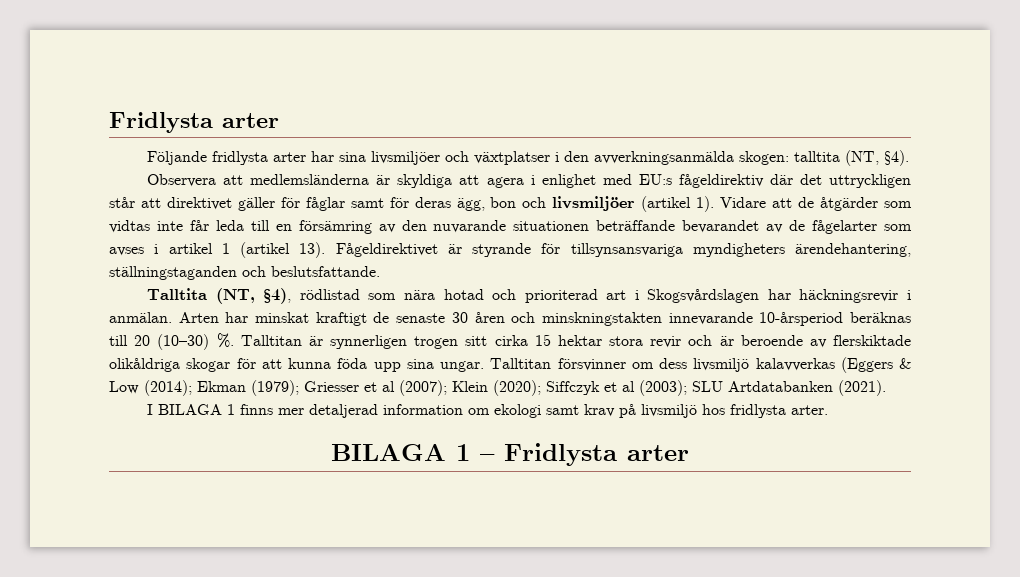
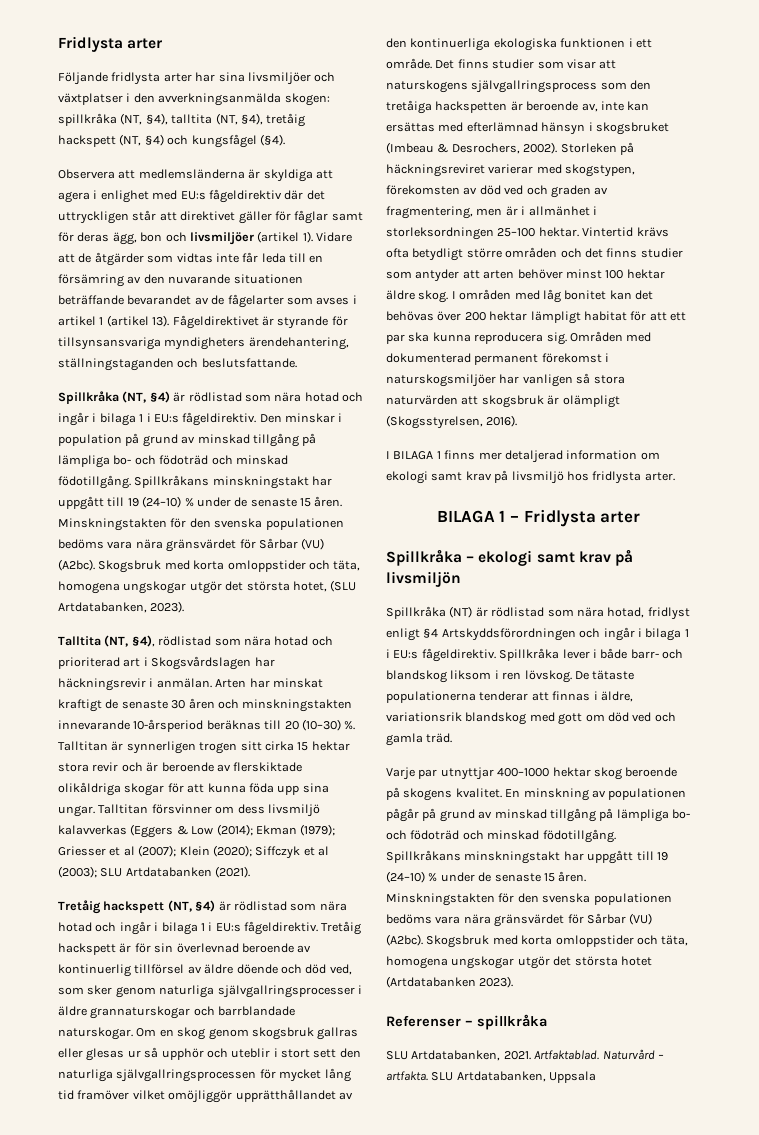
- Följande fridlysta arter har sina livsmiljöer och växtplatser i den avverkningsanmälda skogen: talltita (NT, §4).
+ Följande fridlysta arter har sina livsmiljöer och växtplatser i den avverkningsanmälda skogen: spillkråka (NT, §4), talltita (NT, §4), tretåig hackspett (NT, §4) och kungsfågel (§4).
+ Spillkråka (NT, §4) är rödlistad som nära hotad och ingår i bilaga 1 i EU:s fågeldirektiv. Den minskar i population på grund av minskad tillgång på lämpliga bo- och födoträd och minskad födotillgång. Spillkråkans minskningstakt har uppgått till 19 (24–10) % under de senaste 15 åren. Minskningstakten för den svenska populationen bedöms vara nära gränsvärdet för Sårbar (VU) (A2bc). Skogsbruk med korta omloppstider och täta, homogena ungskogar utgör det största hotet, (SLU Artdatabanken, 2023).
+ Tretåig hackspett (NT, §4) är rödlistad som nära hotad och ingår i bilaga 1 i EU:s fågeldirektiv. Tretåig hackspett är för sin överlevnad beroende av kontinuerlig tillförsel av äldre döende och död ved, som sker genom naturliga självgallringsprocesser i äldre grannaturskogar och barrblandade naturskogar. Om en skog genom skogsbruk gallras eller glesas ur så upphör och uteblir i stort sett den naturliga självgallringsprocessen för mycket lång tid framöver vilket omöjliggör upprätthållandet av den kontinuerliga ekologiska funktionen i ett område. Det finns studier som visar att naturskogens självgallringsprocess som den tretåiga hackspetten är beroende av, inte kan ersättas med efterlämnad hänsyn i skogsbruket (Imbeau & Desrochers, 2002). Storleken på häckningsreviret varierar med skogstypen, förekomsten av död ved och graden av fragmentering, men är i allmänhet i storleksordningen 25–100 hektar. Vintertid krävs ofta betydligt större områden och det finns studier som antyder att arten behöver minst 100 hektar äldre skog. I områden med låg bonitet kan det behövas över 200 hektar lämpligt habitat för att ett par ska kunna reproducera sig. Områden med dokumenterad permanent förekomst i naturskogsmiljöer har vanligen så stora naturvärden att skogsbruk är olämpligt (Skogsstyrelsen, 2016).
+ Spillkråka – ekologi samt krav på livsmiljön
+ Spillkråka (NT) är rödlistad som nära hotad, fridlyst enligt §4 Artskyddsförordningen och ingår i bilaga 1 i EU:s fågeldirektiv. Spillkråka lever i både barr- och blandskog liksom i ren lövskog. De tätaste populationerna tenderar att finnas i äldre, variationsrik blandskog med gott om död ved och gamla träd.
+ Varje par utnyttjar 400–1000 hektar skog beroende på skogens kvalitet. En minskning av populationen pågår på grund av minskad tillgång på lämpliga bo- och födoträd och minskad födotillgång. Spillkråkans minskningstakt har uppgått till 19 (24–10) % under de senaste 15 åren. Minskningstakten för den svenska populationen bedöms vara nära gränsvärdet för Sårbar (VU) (A2bc). Skogsbruk med korta omloppstider och täta, homogena ungskogar utgör det största hotet (Artdatabanken 2023).
+ Referenser – spillkråka
+ SLU Artdatabanken, 2021. Artfaktablad. Naturvård – artfakta. SLU Artdatabanken, Uppsala

